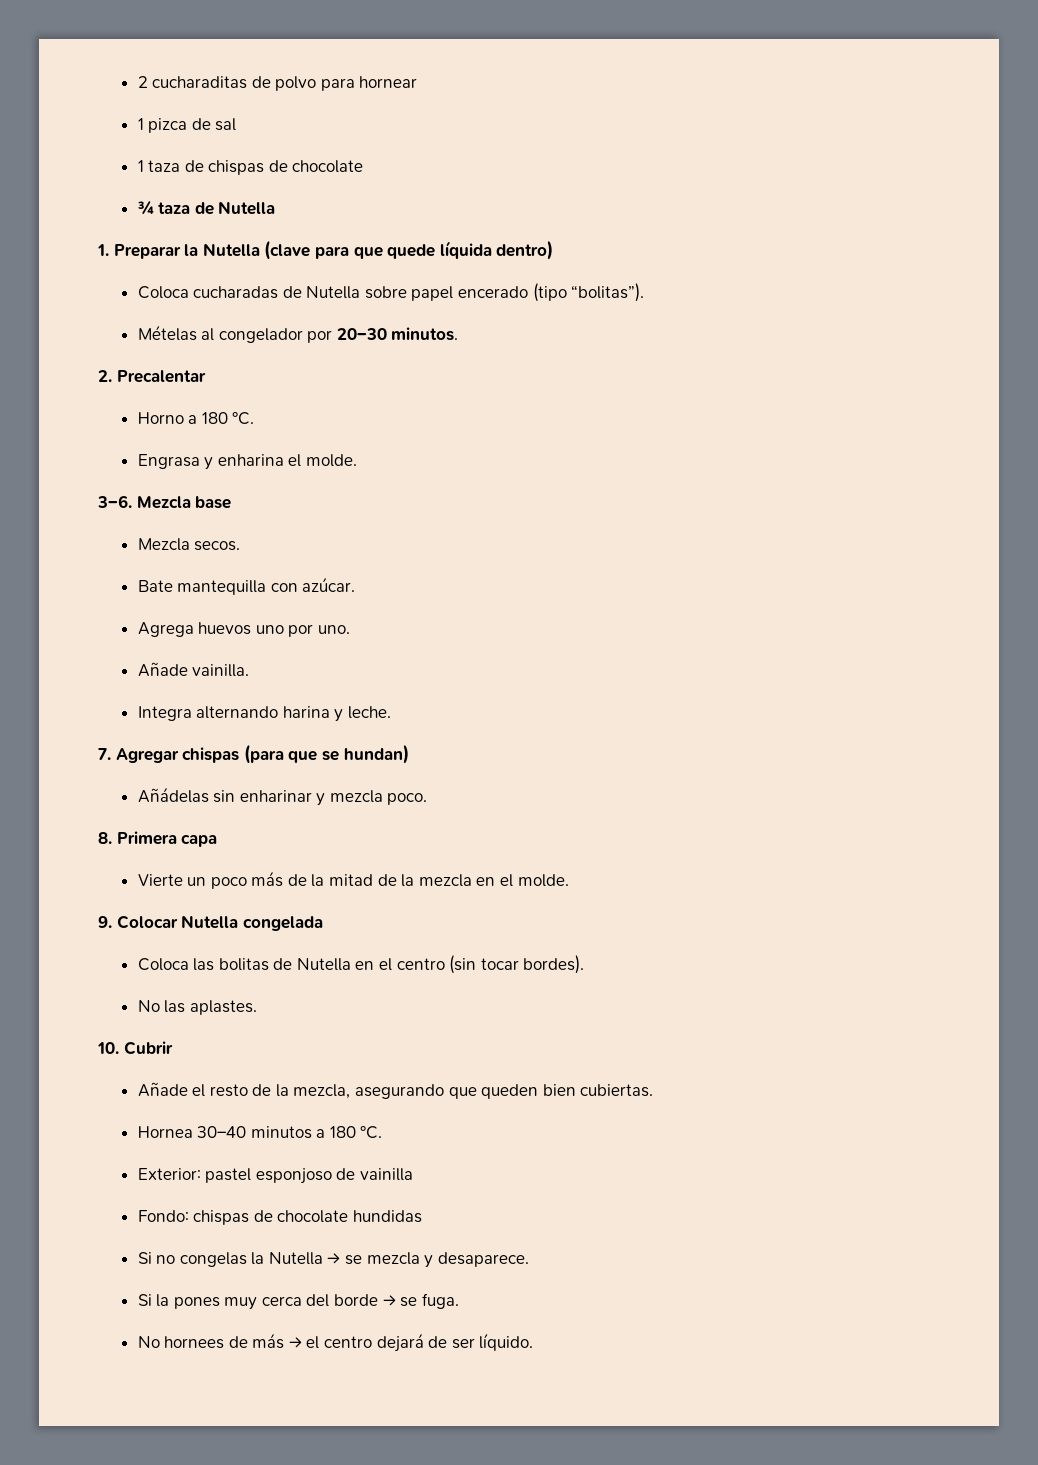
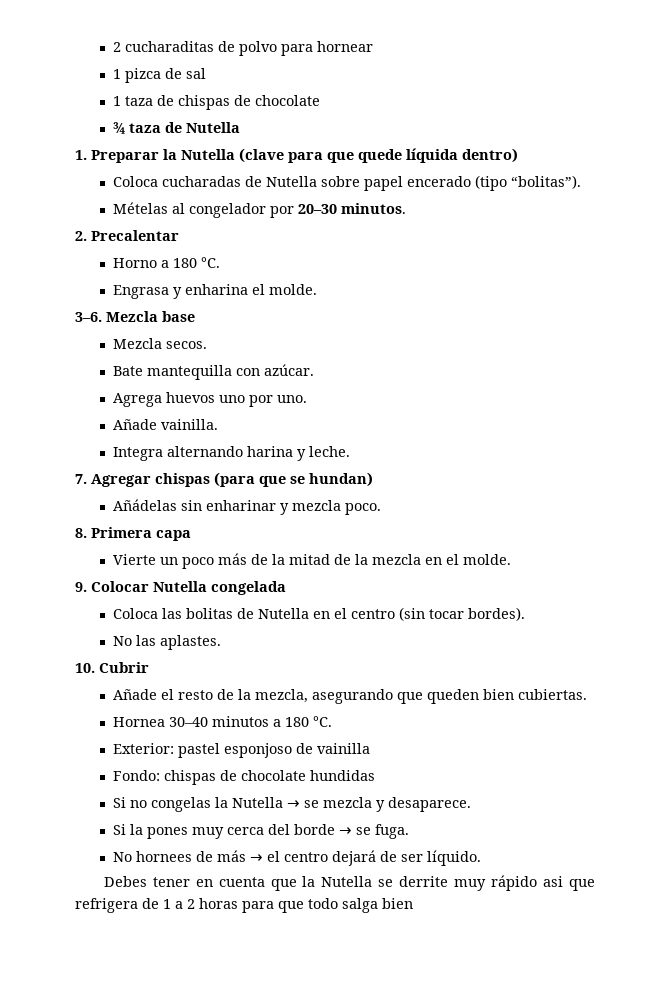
+ Debes tener en cuenta que la Nutella se derrite muy rápido asi que refrigera de 1 a 2 horas para que todo salga bien

